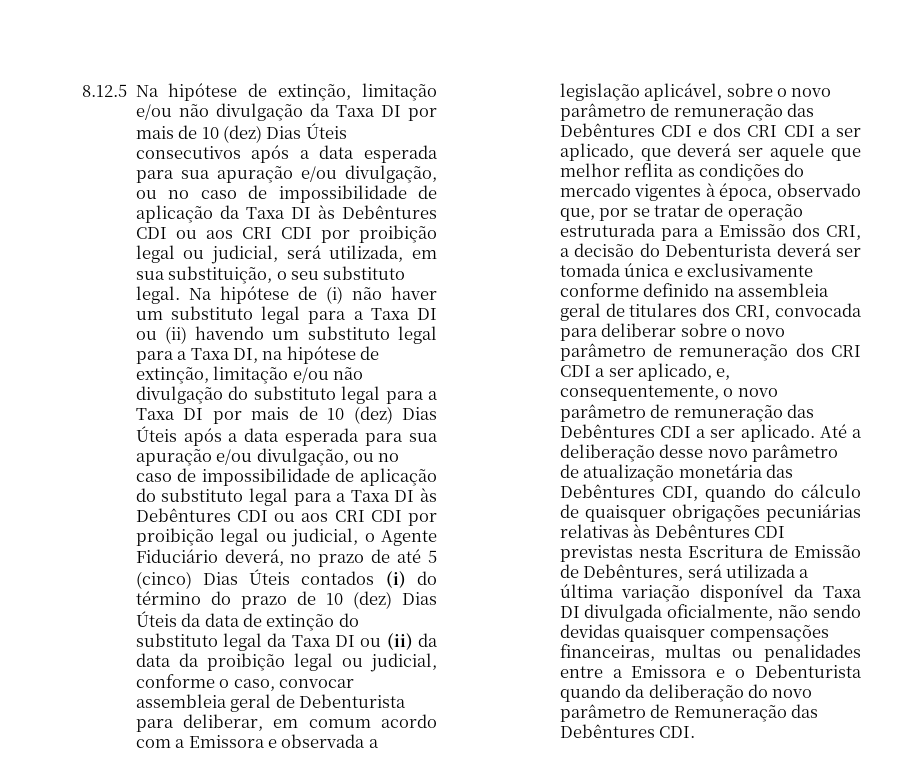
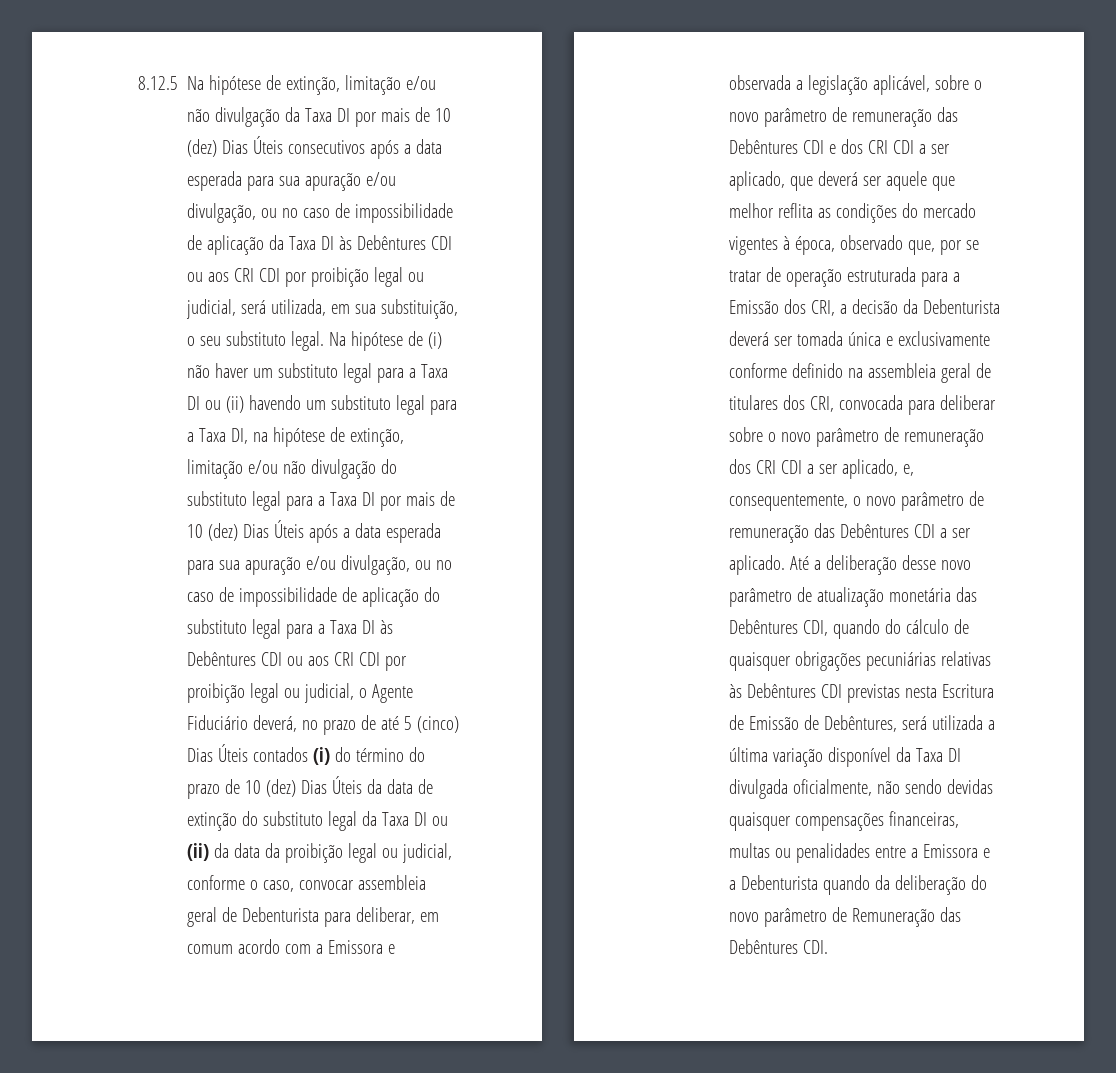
- Na hipótese de (i) não haver um substituto legal para a Taxa DI ou (ii) havendo um substituto legal para a Taxa DI, na hipótese de extinção, limitação e/ou não divulgação do substituto legal para a Taxa DI por mais de 10 (dez) Dias Úteis após a data esperada para sua apuração e/ou divulgação, ou no caso de impossibilidade de aplicação do substituto legal para a Taxa DI às Debêntures CDI ou aos CRI CDI por proibição legal ou judicial, o Agente Fiduciário deverá, no prazo de até 5 (cinco) Dias Úteis contados (i) do término do prazo de 10 (dez) Dias Úteis da data de extinção do substituto legal da Taxa DI ou (ii) da data da proibição legal ou judicial, conforme o caso, convocar assembleia geral de Debenturista para deliberar, em comum acordo com a Emissora e observada a legislação aplicável, sobre o novo parâmetro de remuneração das Debêntures CDI e dos CRI CDI a ser aplicado, que deverá ser aquele que melhor reflita as condições do mercado vigentes à época, observado que, por se tratar de operação estruturada para a Emissão dos CRI, a decisão do Debenturista deverá ser tomada única e exclusivamente conforme definido na assembleia geral de titulares dos CRI, convocada para deliberar sobre o novo parâmetro de remuneração dos CRI CDI a ser aplicado, e, consequentemente, o novo parâmetro de remuneração das Debêntures CDI a ser aplicado.
+ Na hipótese de (i) não haver um substituto legal para a Taxa DI ou (ii) havendo um substituto legal para a Taxa DI, na hipótese de extinção, limitação e/ou não divulgação do substituto legal para a Taxa DI por mais de 10 (dez) Dias Úteis após a data esperada para sua apuração e/ou divulgação, ou no caso de impossibilidade de aplicação do substituto legal para a Taxa DI às Debêntures CDI ou aos CRI CDI por proibição legal ou judicial, o Agente Fiduciário deverá, no prazo de até 5 (cinco) Dias Úteis contados (i) do término do prazo de 10 (dez) Dias Úteis da data de extinção do substituto legal da Taxa DI ou (ii) da data da proibição legal ou judicial, conforme o caso, convocar assembleia geral de Debenturista para deliberar, em comum acordo com a Emissora e observada a legislação aplicável, sobre o novo parâmetro de remuneração das Debêntures CDI e dos CRI CDI a ser aplicado, que deverá ser aquele que melhor reflita as condições do mercado vigentes à época, observado que, por se tratar de operação estruturada para a Emissão dos CRI, a decisão da Debenturista deverá ser tomada única e exclusivamente conforme definido na assembleia geral de titulares dos CRI, convocada para deliberar sobre o novo parâmetro de remuneração dos CRI CDI a ser aplicado, e, consequentemente, o novo parâmetro de remuneração das Debêntures CDI a ser aplicado.
- Até a deliberação desse novo parâmetro de atualização monetária das Debêntures CDI, quando do cálculo de quaisquer obrigações pecuniárias relativas às Debêntures CDI previstas nesta Escritura de Emissão de Debêntures, será utilizada a última variação disponível da Taxa DI divulgada oficialmente, não sendo devidas quaisquer compensações financeiras, multas ou penalidades entre a Emissora e o Debenturista quando da deliberação do novo parâmetro de Remuneração das Debêntures CDI.
+ Até a deliberação desse novo parâmetro de atualização monetária das Debêntures CDI, quando do cálculo de quaisquer obrigações pecuniárias relativas às Debêntures CDI previstas nesta Escritura de Emissão de Debêntures, será utilizada a última variação disponível da Taxa DI divulgada oficialmente, não sendo devidas quaisquer compensações financeiras, multas ou penalidades entre a Emissora e a Debenturista quando da deliberação do novo parâmetro de Remuneração das Debêntures CDI.

